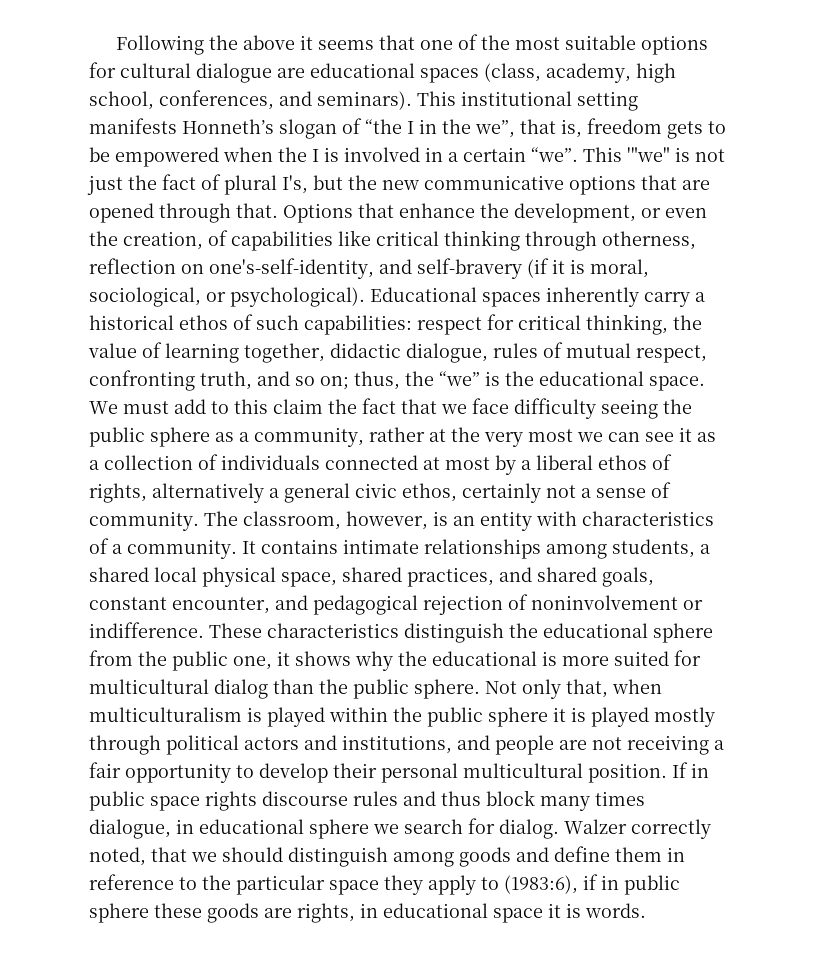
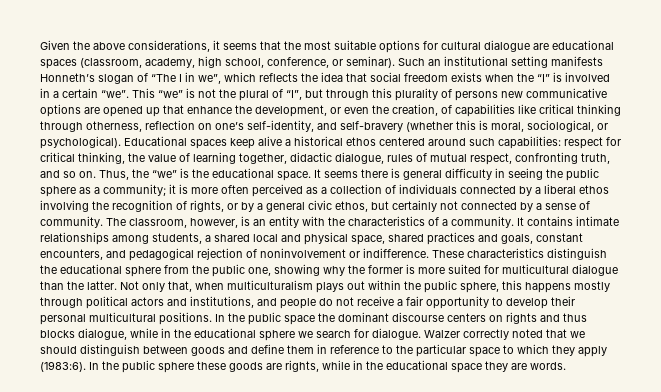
- Following the above it seems that one of the most suitable options for cultural dialogue are educational spaces (class, academy, high school, conferences, and seminars). This institutional setting manifests Honneth’s slogan of “the I in the we”, that is, freedom gets to be empowered when the I is involved in a certain “we”.
+ Given the above considerations, it seems that the most suitable options for cultural dialogue are educational spaces (classroom, academy, high school, conference, or seminar). Such an institutional setting manifests Honneth’s slogan of “The I in we”, which reflects the idea that social freedom exists when the “I” is involved in a certain “we”.
- This '"we" is not just the fact of plural I's, but the new communicative options that are opened through that. Options that enhance the development, or even the creation, of capabilities like critical thinking through otherness, reflection on one's-self-identity, and self-bravery (if it is moral, sociological, or psychological).
+ This “we” is not the plural of “I”, but through this plurality of persons new communicative options are opened up that enhance the development, or even the creation, of capabilities like critical thinking through otherness, reflection on one’s self-identity, and self-bravery (whether this is moral, sociological, or psychological).
- Educational spaces inherently carry a historical ethos of such capabilities: respect for critical thinking, the value of learning together, didactic dialogue, rules of mutual respect, confronting truth, and so on; thus, the “we” is the educational space.
+ Educational spaces keep alive a historical ethos centered around such capabilities: respect for critical thinking, the value of learning together, didactic dialogue, rules of mutual respect, confronting truth, and so on. Thus, the “we” is the educational space.
- We must add to this claim the fact that we face difficulty seeing the public sphere as a community, rather at the very most we can see it as a collection of individuals connected at most by a liberal ethos of rights, alternatively a general civic ethos, certainly not a sense of community.
+ It seems there is general difficulty in seeing the public sphere as a community; it is more often perceived as a collection of individuals connected by a liberal ethos involving the recognition of rights, or by a general civic ethos, but certainly not connected by a sense of community.
- The classroom, however, is an entity with characteristics of a community.
+ The classroom, however, is an entity with the characteristics of a community.
- It contains intimate relationships among students, a shared local physical space, shared practices, and shared goals, constant encounter, and pedagogical rejection of noninvolvement or indifference.
+ It contains intimate relationships among students, a shared local and physical space, shared practices and goals, constant encounters, and pedagogical rejection of noninvolvement or indifference.
- These characteristics distinguish the educational sphere from the public one, it shows why the educational is more suited for multicultural dialog than the public sphere.
+ These characteristics distinguish the educational sphere from the public one, showing why the former is more suited for multicultural dialogue than the latter.
- Not only that, when multiculturalism is played within the public sphere it is played mostly through political actors and institutions, and people are not receiving a fair opportunity to develop their personal multicultural position. If in public space rights discourse rules and thus block many times dialogue, in educational sphere we search for dialog.
+ Not only that, when multiculturalism plays out within the public sphere, this happens mostly through political actors and institutions, and people do not receive a fair opportunity to develop their personal multicultural positions. In the public space the dominant discourse centers on rights and thus blocks dialogue, while in the educational sphere we search for dialogue.
- Walzer correctly noted, that we should distinguish among goods and define them in reference to the particular space they apply to (1983:6), if in public sphere these goods are rights, in educational space it is words.
+ Walzer correctly noted that we should distinguish between goods and define them in reference to the particular space to which they apply (1983:6). In the public sphere these goods are rights, while in the educational space they are words.

